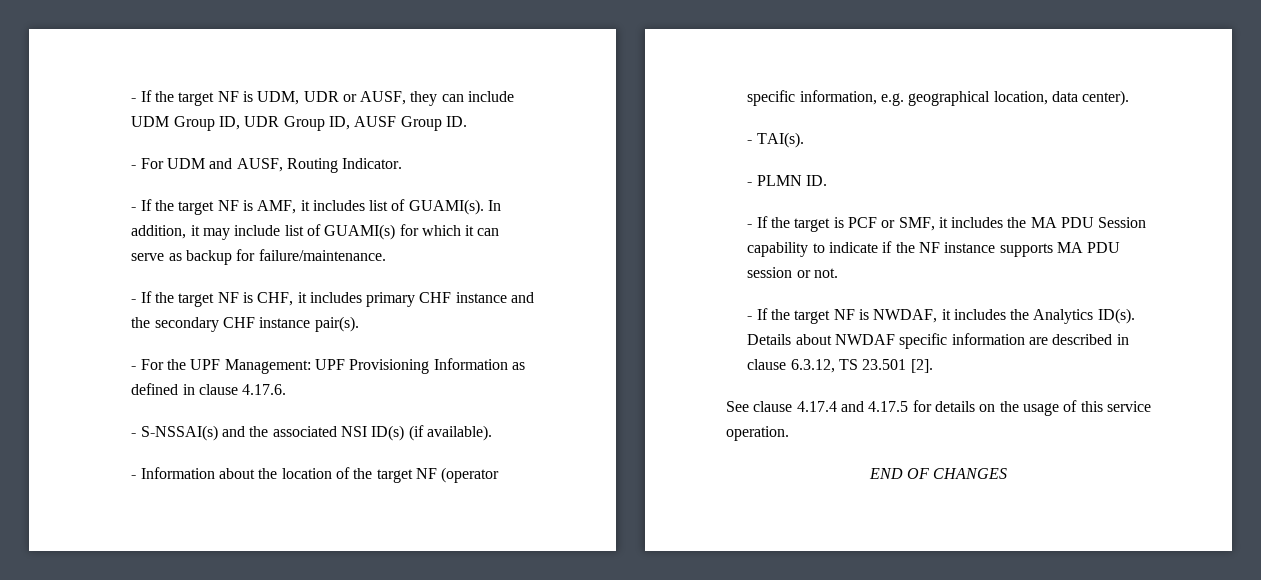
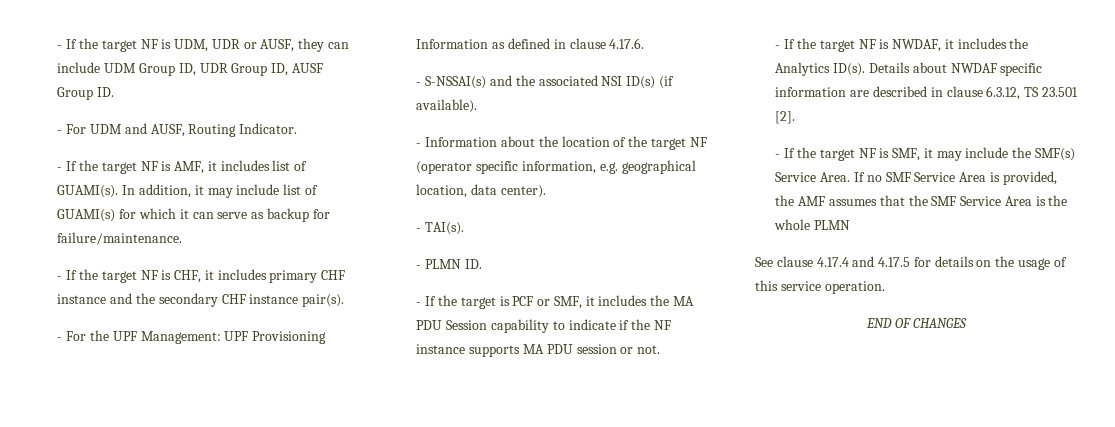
+ - If the target NF is SMF, it may include the SMF(s) Service Area. If no SMF Service Area is provided, the AMF assumes that the SMF Service Area is the whole PLMN

